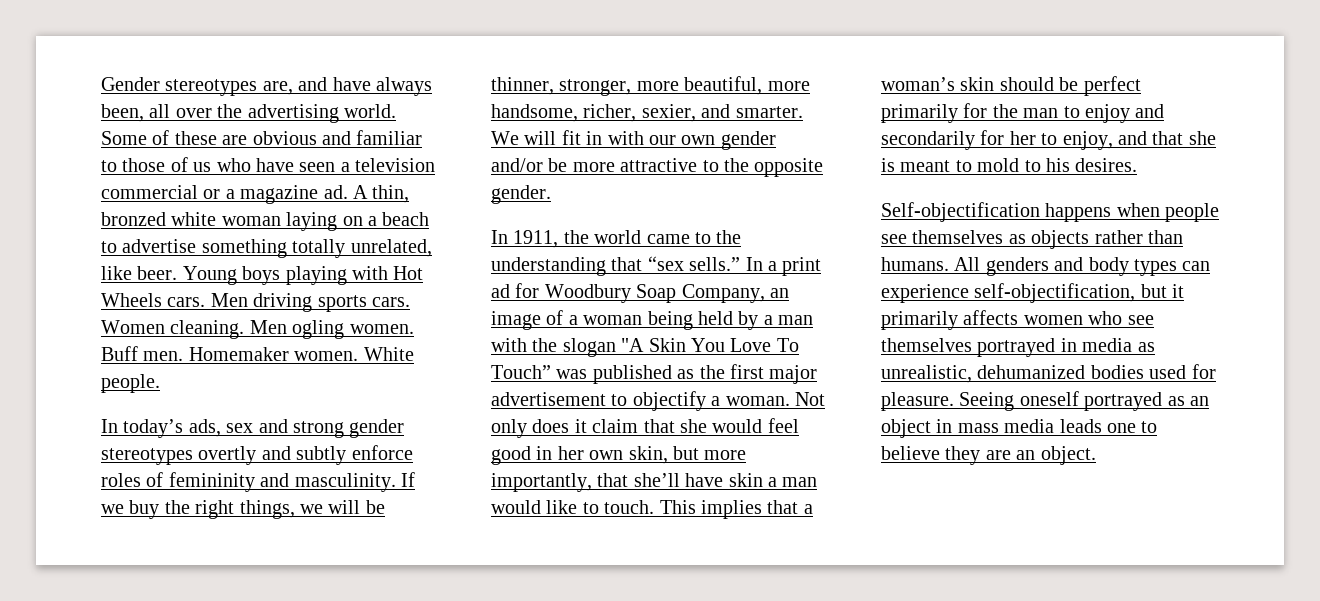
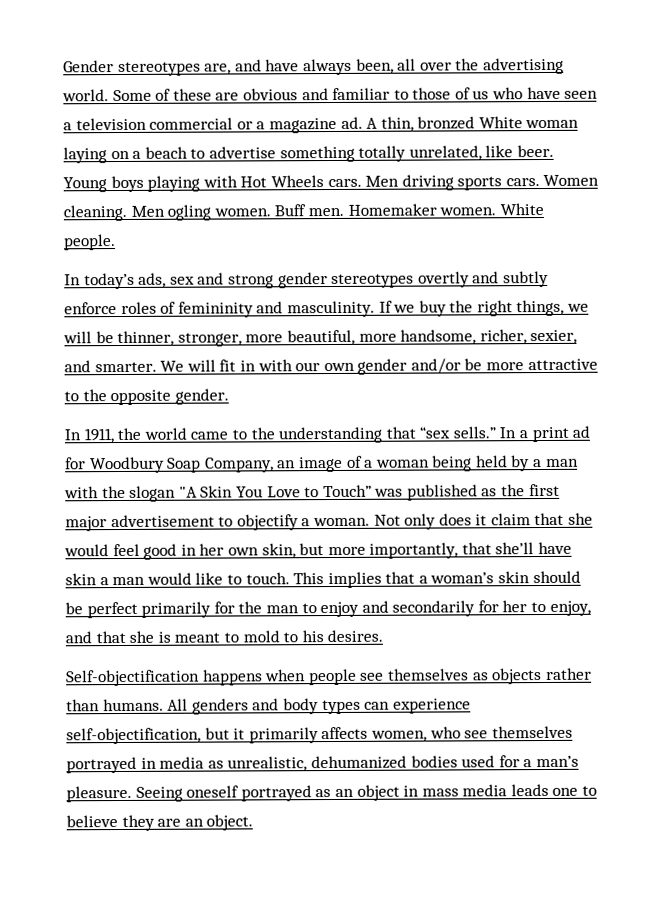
- A thin, bronzed white woman laying on a beach to advertise something totally unrelated, like beer.
+ A thin, bronzed White woman laying on a beach to advertise something totally unrelated, like beer.
- In a print ad for Woodbury Soap Company, an image of a woman being held by a man with the slogan "A Skin You Love To Touch” was published as the first major advertisement to objectify a woman.
+ In a print ad for Woodbury Soap Company, an image of a woman being held by a man with the slogan "A Skin You Love to Touch” was published as the first major advertisement to objectify a woman.
- All genders and body types can experience self-objectification, but it primarily affects women who see themselves portrayed in media as unrealistic, dehumanized bodies used for pleasure.
+ All genders and body types can experience self-objectification, but it primarily affects women, who see themselves portrayed in media as unrealistic, dehumanized bodies used for a man’s pleasure.

